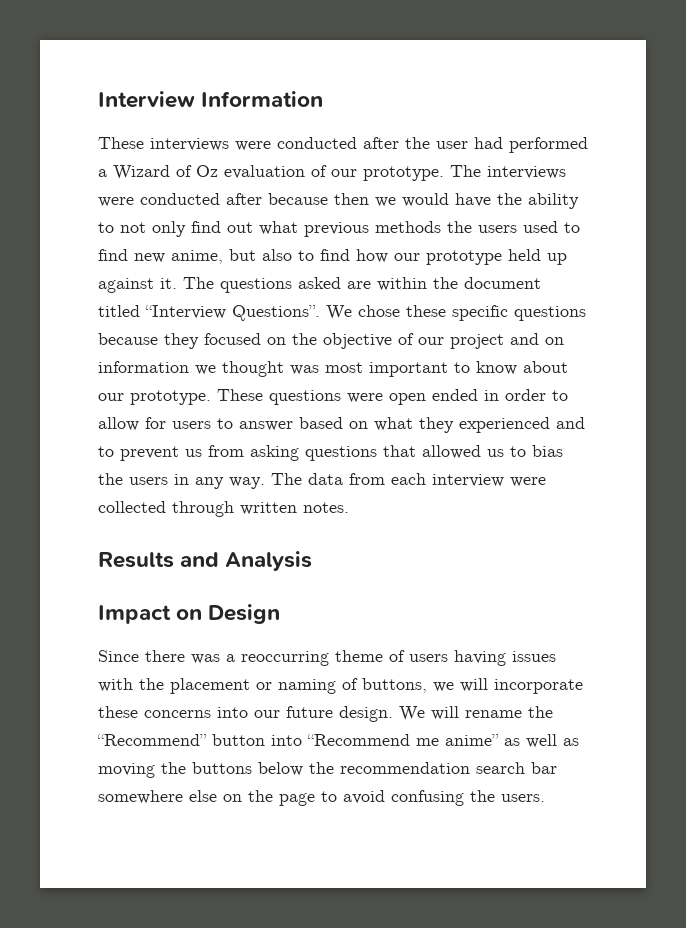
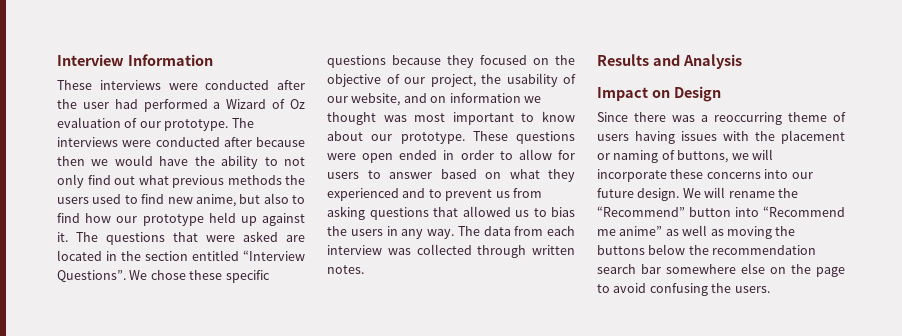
- The questions asked are within the document titled “Interview Questions”.
+ The questions that were asked are located in the section entitled “Interview Questions”.
- We chose these specific questions because they focused on the objective of our project and on information we thought was most important to know about our prototype.
+ We chose these specific questions because they focused on the objective of our project, the usability of our website, and on information we thought was most important to know about our prototype.
- The data from each interview were collected through written notes.
+ The data from each interview was collected through written notes.

